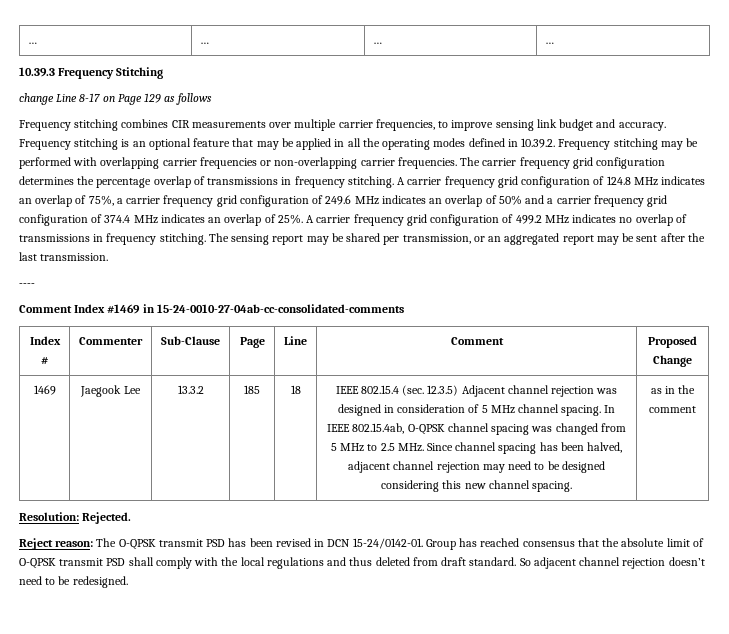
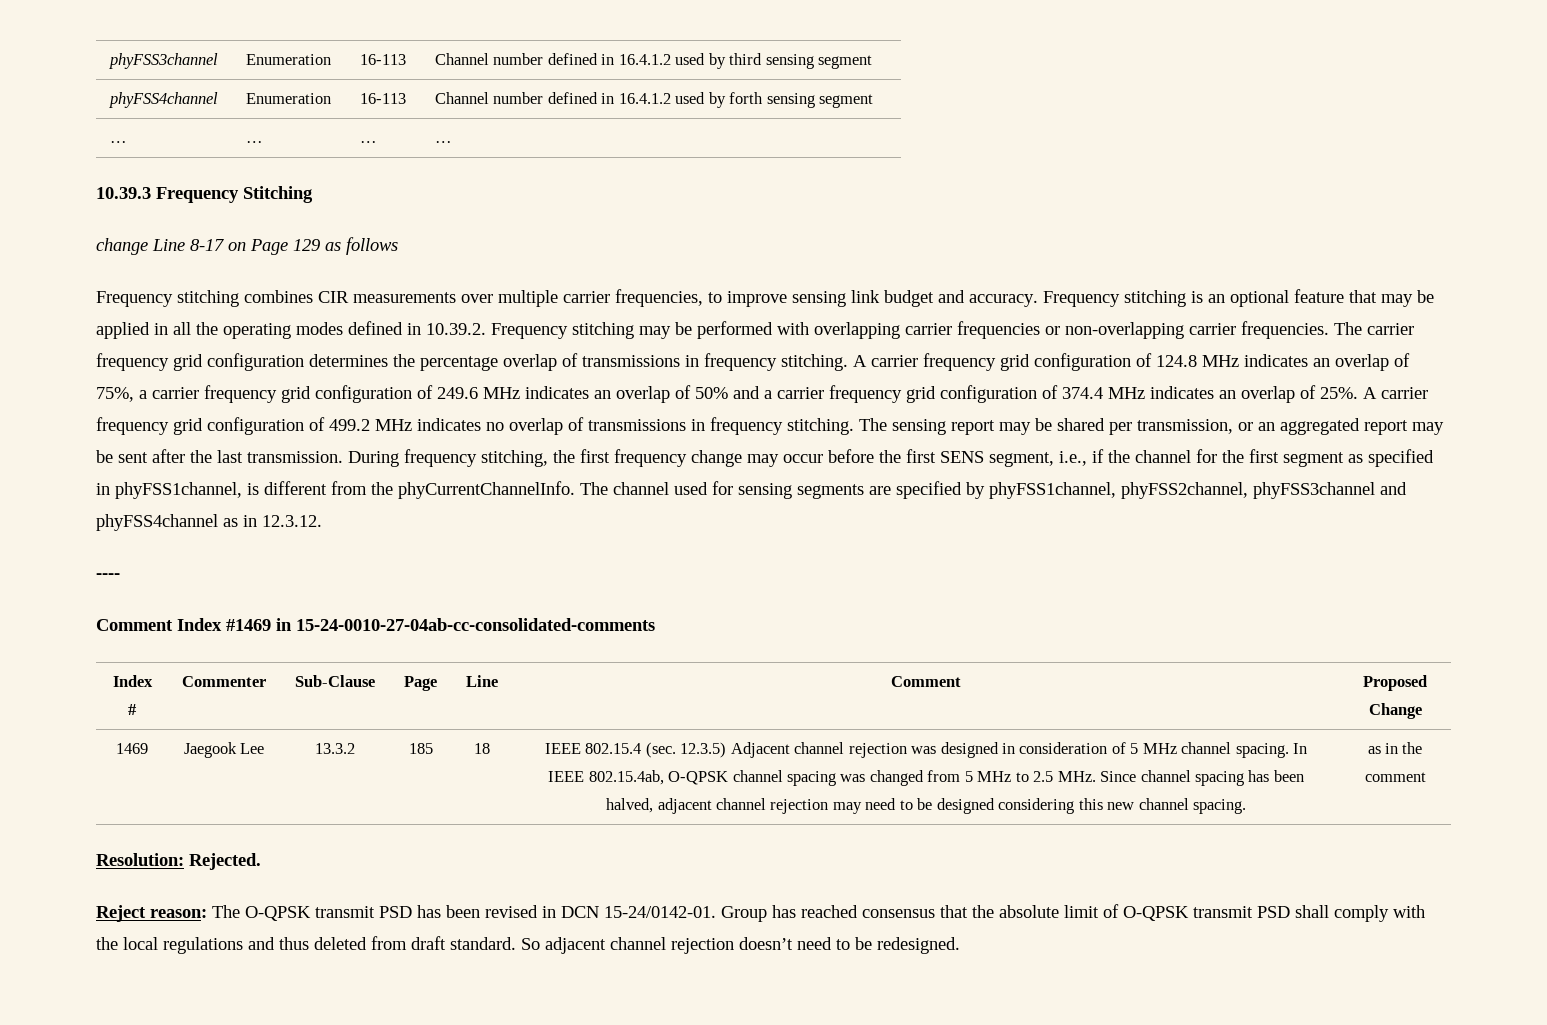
+ phyFSS3channel | Enumeration | 16-113 | Channel number defined in 16.4.1.2 used by third sensing segment
+ phyFSS4channel | Enumeration | 16-113 | Channel number defined in 16.4.1.2 used by forth sensing segment
+ During frequency stitching, the first frequency change may occur before the first SENS segment, i.e., if the channel for the first segment as specified in phyFSS1channel, is different from the phyCurrentChannelInfo. The channel used for sensing segments are specified by phyFSS1channel, phyFSS2channel, phyFSS3channel and phyFSS4channel as in 12.3.12.

